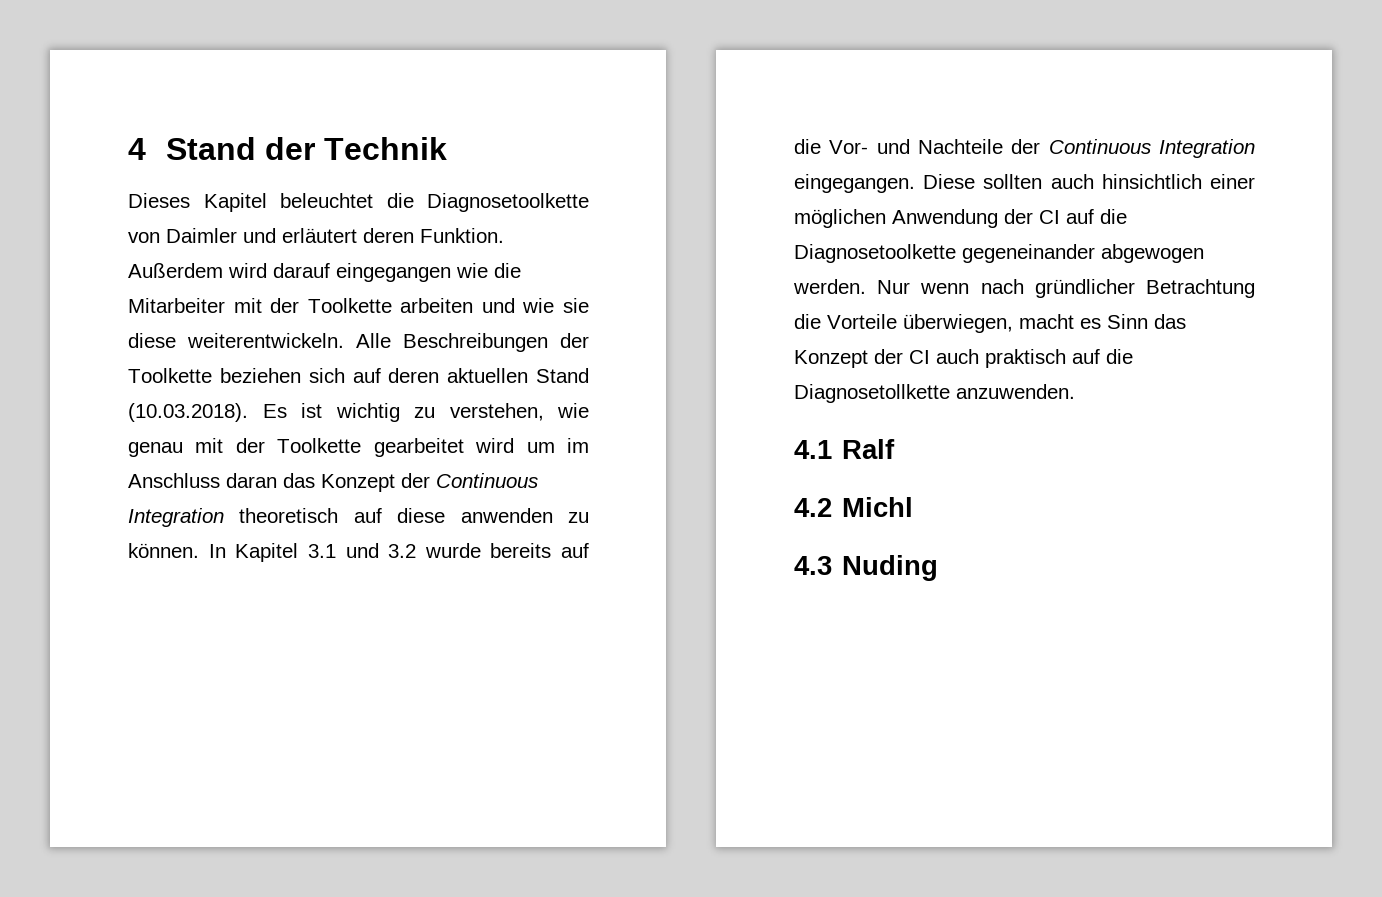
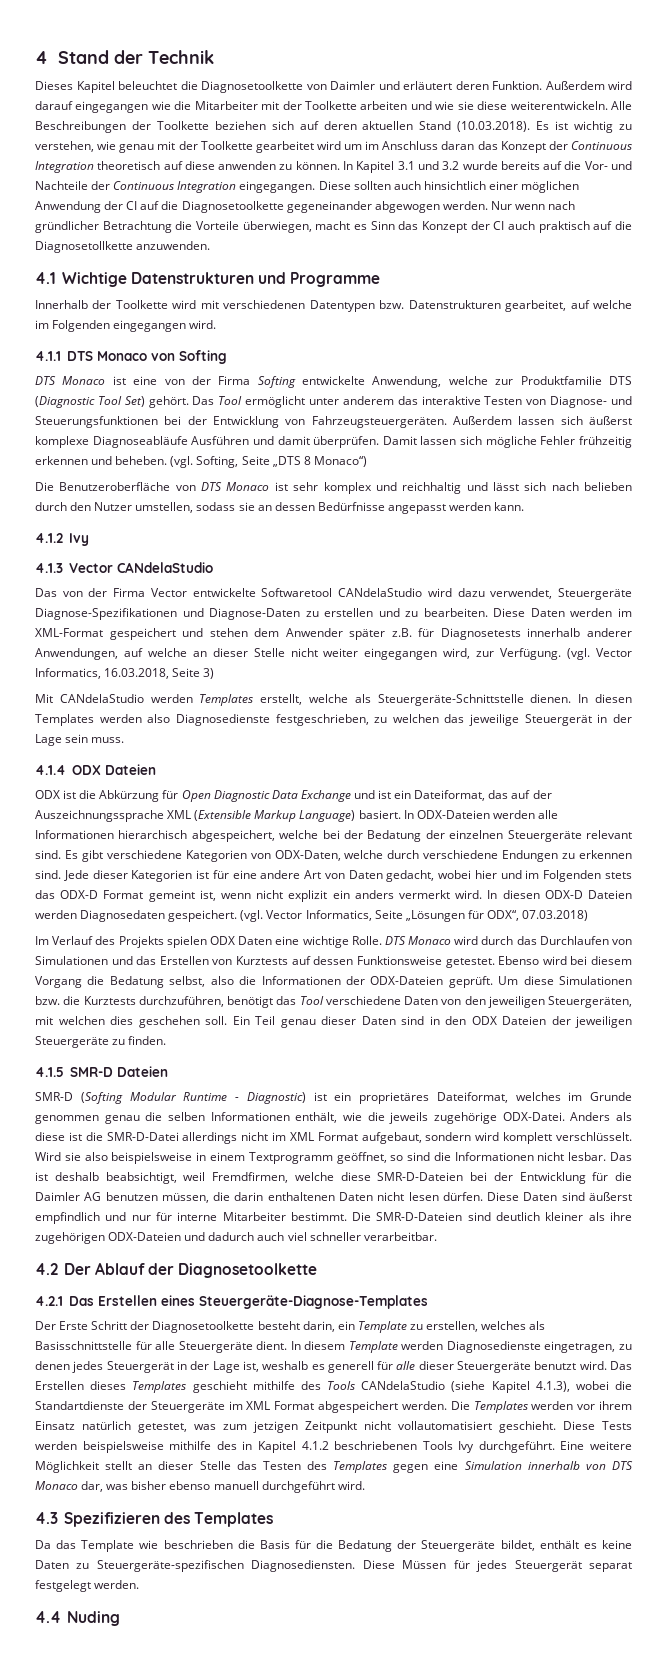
- 4.1 Ralf
- 4.2 Michl
- 4.3 Nuding
+ 4.1 Wichtige Datenstrukturen und Programme
+ Innerhalb der Toolkette wird mit verschiedenen Datentypen bzw. Datenstrukturen gearbeitet, auf welche im Folgenden eingegangen wird.
+ 4.1.1 DTS Monaco von Softing
+ DTS Monaco ist eine von der Firma Softing entwickelte Anwendung, welche zur Produktfamilie DTS (Diagnostic Tool Set) gehört. Das Tool ermöglicht unter anderem das interaktive Testen von Diagnose- und Steuerungsfunktionen bei der Entwicklung von Fahrzeugsteuergeräten. Außerdem lassen sich äußerst komplexe Diagnoseabläufe Ausführen und damit überprüfen. Damit lassen sich mögliche Fehler frühzeitig erkennen und beheben. (vgl. Softing, Seite „DTS 8 Monaco“)
+ Die Benutzeroberfläche von DTS Monaco ist sehr komplex und reichhaltig und lässt sich nach belieben durch den Nutzer umstellen, sodass sie an dessen Bedürfnisse angepasst werden kann.
+ 4.1.2 Ivy
+ 4.1.3 Vector CANdelaStudio
+ Das von der Firma Vector entwickelte Softwaretool CANdelaStudio wird dazu verwendet, Steuergeräte Diagnose-Spezifikationen und Diagnose-Daten zu erstellen und zu bearbeiten. Diese Daten werden im XML-Format gespeichert und stehen dem Anwender später z.B. für Diagnosetests innerhalb anderer Anwendungen, auf welche an dieser Stelle nicht weiter eingegangen wird, zur Verfügung. (vgl. Vector Informatics, 16.03.2018, Seite 3)
+ Mit CANdelaStudio werden Templates erstellt, welche als Steuergeräte-Schnittstelle dienen. In diesen Templates werden also Diagnosedienste festgeschrieben, zu welchen das jeweilige Steuergerät in der Lage sein muss.
+ 4.1.4 ODX Dateien
+ ODX ist die Abkürzung für Open Diagnostic Data Exchange und ist ein Dateiformat, das auf der Auszeichnungssprache XML (Extensible Markup Language) basiert. In ODX-Dateien werden alle Informationen hierarchisch abgespeichert, welche bei der Bedatung der einzelnen Steuergeräte relevant sind. Es gibt verschiedene Kategorien von ODX-Daten, welche durch verschiedene Endungen zu erkennen sind. Jede dieser Kategorien ist für eine andere Art von Daten gedacht, wobei hier und im Folgenden stets das ODX-D Format gemeint ist, wenn nicht explizit ein anders vermerkt wird. In diesen ODX-D Dateien werden Diagnosedaten gespeichert. (vgl. Vector Informatics, Seite „Lösungen für ODX“, 07.03.2018)
+ Im Verlauf des Projekts spielen ODX Daten eine wichtige Rolle. DTS Monaco wird durch das Durchlaufen von Simulationen und das Erstellen von Kurztests auf dessen Funktionsweise getestet. Ebenso wird bei diesem Vorgang die Bedatung selbst, also die Informationen der ODX-Dateien geprüft. Um diese Simulationen bzw. die Kurztests durchzuführen, benötigt das Tool verschiedene Daten von den jeweiligen Steuergeräten, mit welchen dies geschehen soll. Ein Teil genau dieser Daten sind in den ODX Dateien der jeweiligen Steuergeräte zu finden.
+ 4.1.5 SMR-D Dateien
+ SMR-D (Softing Modular Runtime - Diagnostic) ist ein proprietäres Dateiformat, welches im Grunde genommen genau die selben Informationen enthält, wie die jeweils zugehörige ODX-Datei. Anders als diese ist die SMR-D-Datei allerdings nicht im XML Format aufgebaut, sondern wird komplett verschlüsselt. Wird sie also beispielsweise in einem Textprogramm geöffnet, so sind die Informationen nicht lesbar. Das ist deshalb beabsichtigt, weil Fremdfirmen, welche diese SMR-D-Dateien bei der Entwicklung für die Daimler AG benutzen müssen, die darin enthaltenen Daten nicht lesen dürfen. Diese Daten sind äußerst empfindlich und nur für interne Mitarbeiter bestimmt. Die SMR-D-Dateien sind deutlich kleiner als ihre zugehörigen ODX-Dateien und dadurch auch viel schneller verarbeitbar.
+ 4.2 Der Ablauf der Diagnosetoolkette
+ 4.2.1 Das Erstellen eines Steuergeräte-Diagnose-Templates
+ Der Erste Schritt der Diagnosetoolkette besteht darin, ein Template zu erstellen, welches als Basisschnittstelle für alle Steuergeräte dient. In diesem Template werden Diagnosedienste eingetragen, zu denen jedes Steuergerät in der Lage ist, weshalb es generell für alle dieser Steuergeräte benutzt wird. Das Erstellen dieses Templates geschieht mithilfe des Tools CANdelaStudio (siehe Kapitel 4.1.3), wobei die Standartdienste der Steuergeräte im XML Format abgespeichert werden. Die Templates werden vor ihrem Einsatz natürlich getestet, was zum jetzigen Zeitpunkt nicht vollautomatisiert geschieht. Diese Tests werden beispielsweise mithilfe des in Kapitel 4.1.2 beschriebenen Tools Ivy durchgeführt. Eine weitere Möglichkeit stellt an dieser Stelle das Testen des Templates gegen eine Simulation innerhalb von DTS Monaco dar, was bisher ebenso manuell durchgeführt wird.
+ 4.3 Spezifizieren des Templates
+ Da das Template wie beschrieben die Basis für die Bedatung der Steuergeräte bildet, enthält es keine Daten zu Steuergeräte-spezifischen Diagnosediensten. Diese Müssen für jedes Steuergerät separat festgelegt werden.
+ 4.4 Nuding

